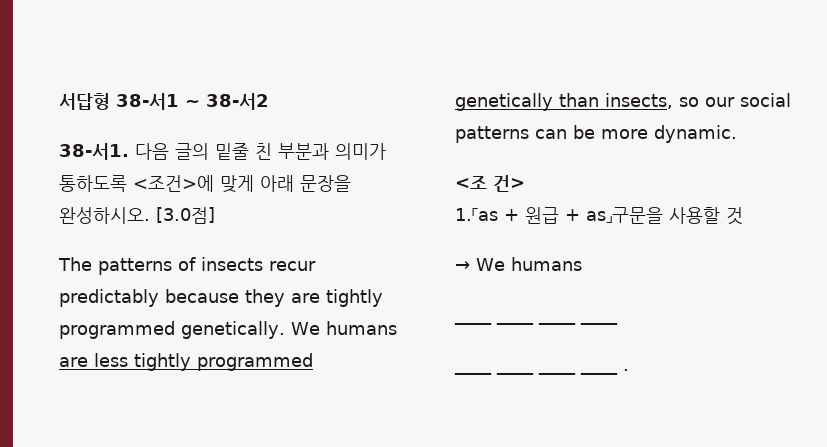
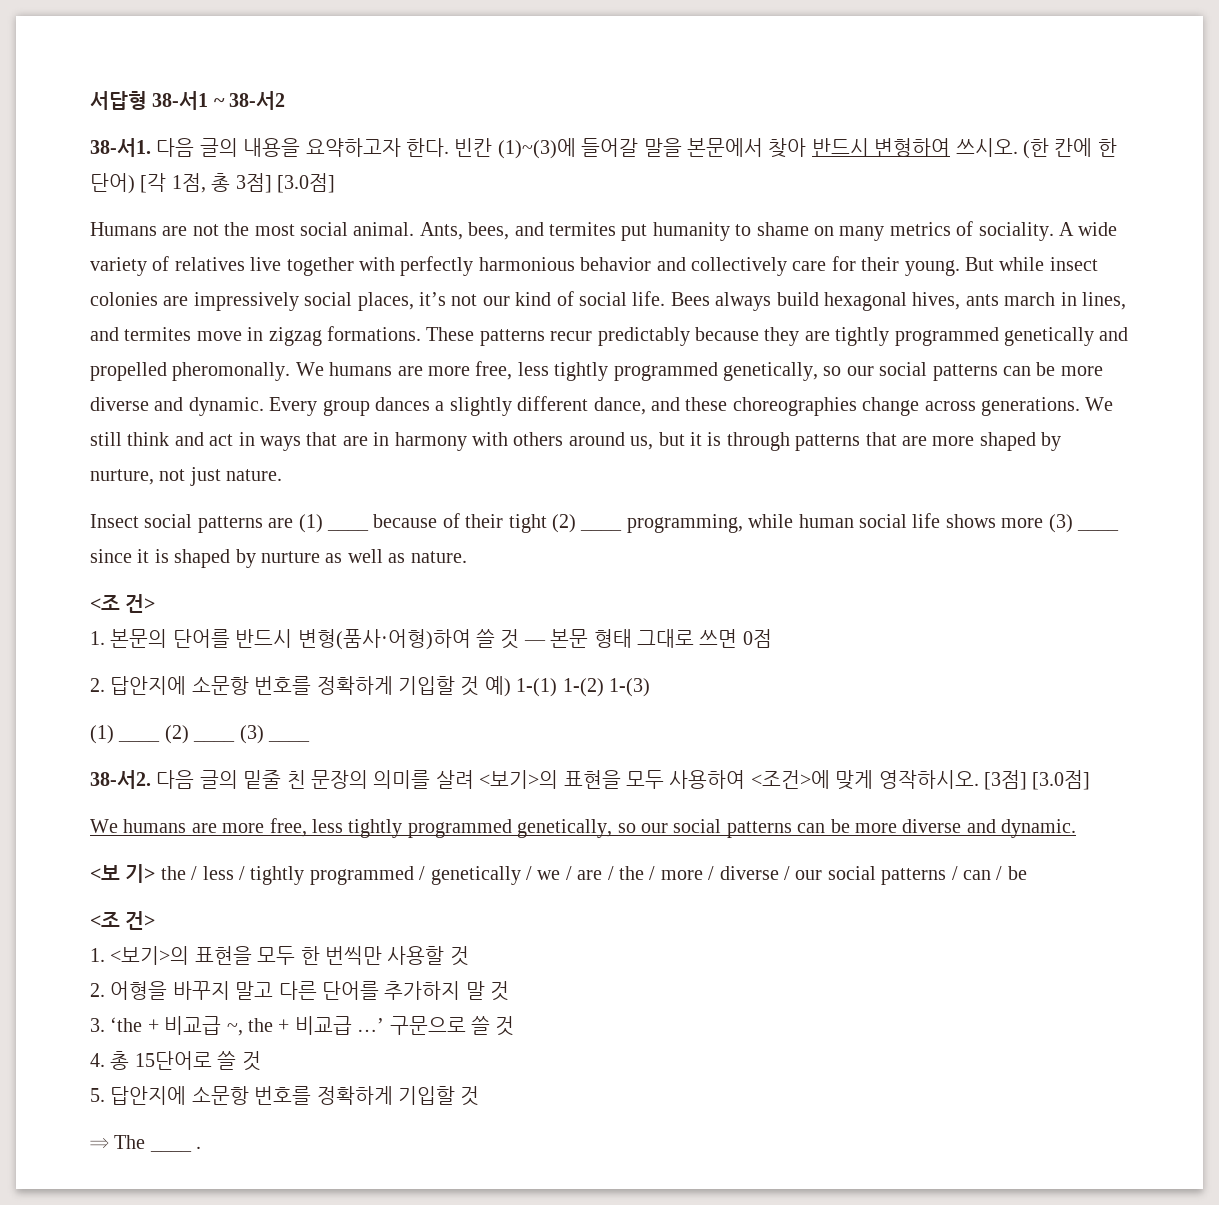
- 다음 글의 밑줄 친 부분과 의미가 통하도록 <조건>에 맞게 아래 문장을 완성하시오. [3.0점]
- The patterns of insects recur predictably because they are tightly programmed genetically. We humans are less tightly programmed genetically than insects, so our social patterns can be more dynamic.
+ 다음 글의 내용을 요약하고자 한다. 빈칸 (1)~(3)에 들어갈 말을 본문에서 찾아 반드시 변형하여 쓰시오. (한 칸에 한 단어) [각 1점, 총 3점] [3.0점]
+ Humans are not the most social animal. Ants, bees, and termites put humanity to shame on many metrics of sociality. A wide variety of relatives live together with perfectly harmonious behavior and collectively care for their young. But while insect colonies are impressively social places, it’s not our kind of social life. Bees always build hexagonal hives, ants march in lines, and termites move in zigzag formations. These patterns recur predictably because they are tightly programmed genetically and propelled pheromonally. We humans are more free, less tightly programmed genetically, so our social patterns can be more diverse and dynamic. Every group dances a slightly different dance, and these choreographies change across generations. We still think and act in ways that are in harmony with others around us, but it is through patterns that are more shaped by nurture, not just nature.
+ Insect social patterns are (1) ____ because of their tight (2) ____ programming, while human social life shows more (3) ____ since it is shaped by nurture as well as nature.
  <조 건>
- 1.「as + 원급 + as」구문을 사용할 것
- → We humans
- ____ ____ ____ ____
- ____ ____ ____ ____ .
+ 1. 본문의 단어를 반드시 변형(품사·어형)하여 쓸 것 — 본문 형태 그대로 쓰면 0점
+ 2. 답안지에 소문항 번호를 정확하게 기입할 것 예) 1-(1) 1-(2) 1-(3)
+ (1) ____ (2) ____ (3) ____
+ 38-서2. 다음 글의 밑줄 친 문장의 의미를 살려 <보기>의 표현을 모두 사용하여 <조건>에 맞게 영작하시오. [3점] [3.0점]
+ We humans are more free, less tightly programmed genetically, so our social patterns can be more diverse and dynamic.
+ <보 기> the / less / tightly programmed / genetically / we / are / the / more / diverse / our social patterns / can / be
+ <조 건>
+ 1. <보기>의 표현을 모두 한 번씩만 사용할 것
+ 2. 어형을 바꾸지 말고 다른 단어를 추가하지 말 것
+ 3. ‘the + 비교급 ~, the + 비교급 …’ 구문으로 쓸 것
+ 4. 총 15단어로 쓸 것
+ 5. 답안지에 소문항 번호를 정확하게 기입할 것
+ ⇒ The ____ .

